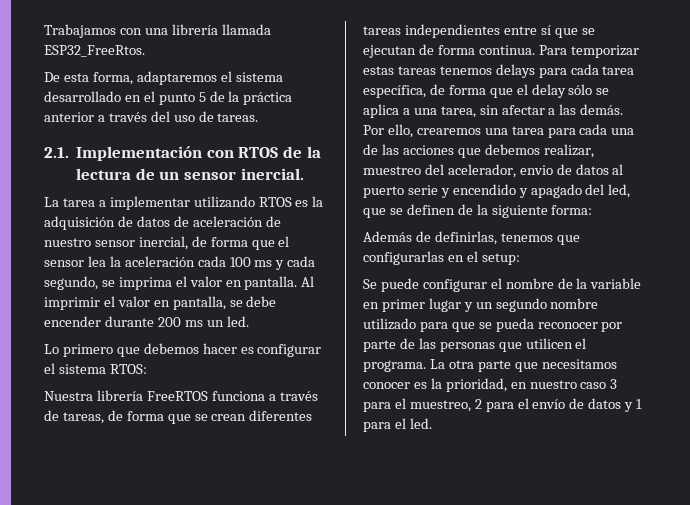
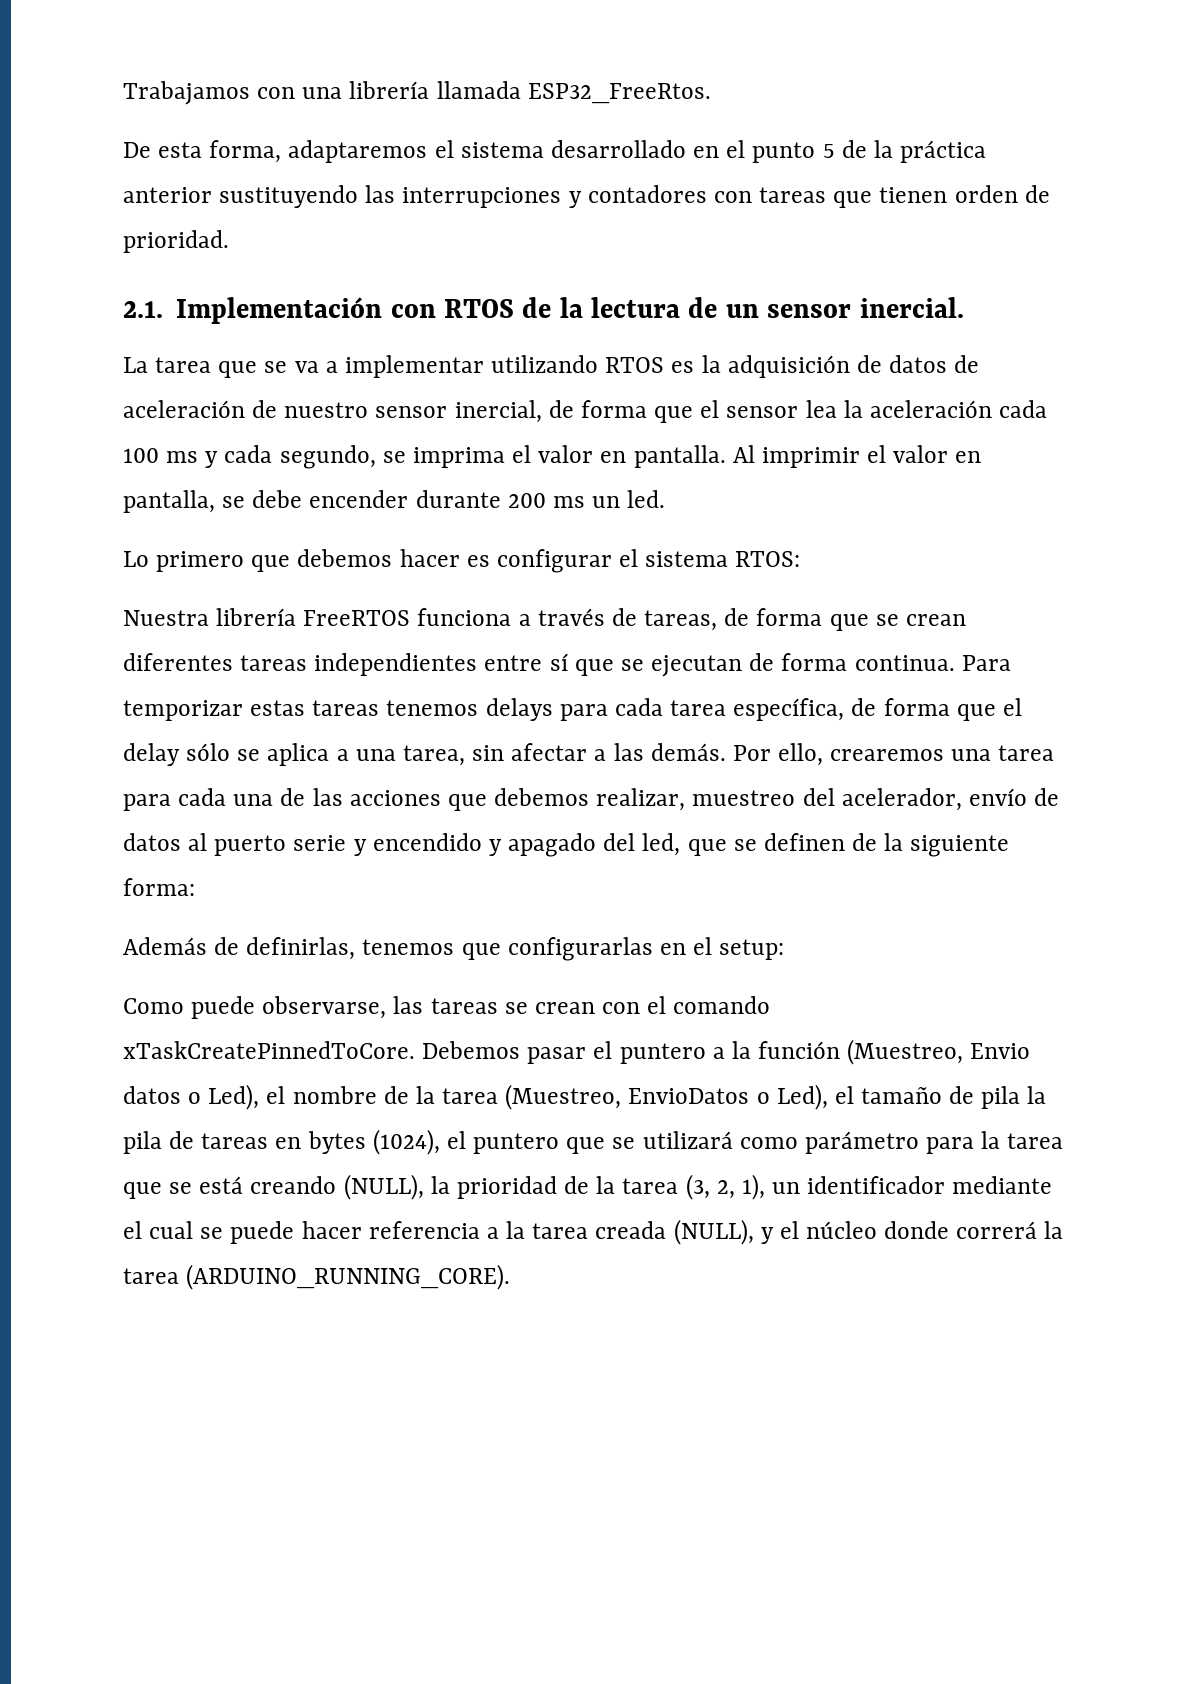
- De esta forma, adaptaremos el sistema desarrollado en el punto 5 de la práctica anterior a través del uso de tareas.
+ De esta forma, adaptaremos el sistema desarrollado en el punto 5 de la práctica anterior sustituyendo las interrupciones y contadores con tareas que tienen orden de prioridad.
- La tarea a implementar utilizando RTOS es la adquisición de datos de aceleración de nuestro sensor inercial, de forma que el sensor lea la aceleración cada 100 ms y cada segundo, se imprima el valor en pantalla.
+ La tarea que se va a implementar utilizando RTOS es la adquisición de datos de aceleración de nuestro sensor inercial, de forma que el sensor lea la aceleración cada 100 ms y cada segundo, se imprima el valor en pantalla.
- Por ello, crearemos una tarea para cada una de las acciones que debemos realizar, muestreo del acelerador, envio de datos al puerto serie y encendido y apagado del led, que se definen de la siguiente forma:
+ Por ello, crearemos una tarea para cada una de las acciones que debemos realizar, muestreo del acelerador, envío de datos al puerto serie y encendido y apagado del led, que se definen de la siguiente forma:
- Se puede configurar el nombre de la variable en primer lugar y un segundo nombre utilizado para que se pueda reconocer por parte de las personas que utilicen el programa. La otra parte que necesitamos conocer es la prioridad, en nuestro caso 3 para el muestreo, 2 para el envío de datos y 1 para el led.
+ Como puede observarse, las tareas se crean con el comando xTaskCreatePinnedToCore. Debemos pasar el puntero a la función (Muestreo, Envio datos o Led), el nombre de la tarea (Muestreo, EnvioDatos o Led), el tamaño de pila la pila de tareas en bytes (1024), el puntero que se utilizará como parámetro para la tarea que se está creando (NULL), la prioridad de la tarea (3, 2, 1), un identificador mediante el cual se puede hacer referencia a la tarea creada (NULL), y el núcleo donde correrá la tarea (ARDUINO_RUNNING_CORE).

